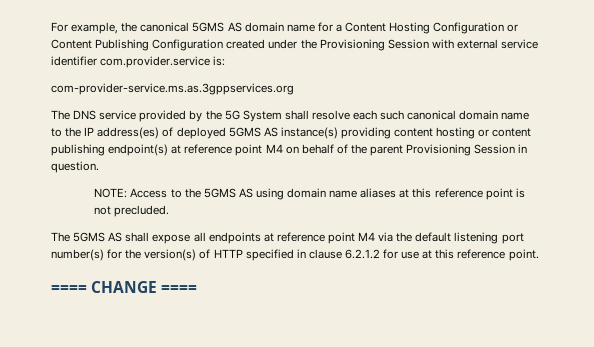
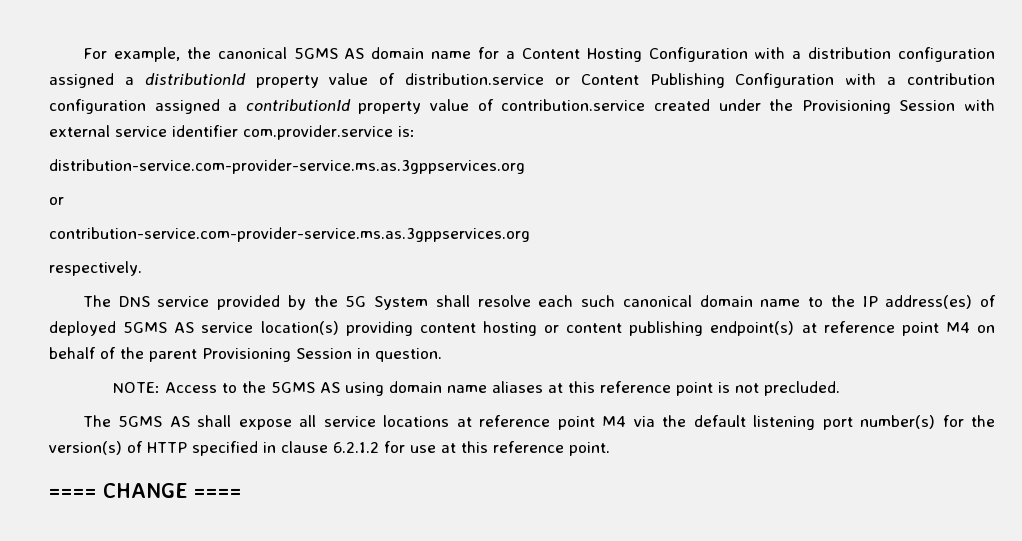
- For example, the canonical 5GMS AS domain name for a Content Hosting Configuration or Content Publishing Configuration created under the Provisioning Session with external service identifier com.provider.service is:
+ For example, the canonical 5GMS AS domain name for a Content Hosting Configuration with a distribution configuration assigned a distributionId property value of distribution.service or Content Publishing Configuration with a contribution configuration assigned a contributionId property value of contribution.service created under the Provisioning Session with external service identifier com.provider.service is:
- com-provider-service.ms.as.3gppservices.org
+ distribution-service.com-provider-service.ms.as.3gppservices.org
+ or
+ contribution-service.com-provider-service.ms.as.3gppservices.org
+ respectively.
- The DNS service provided by the 5G System shall resolve each such canonical domain name to the IP address(es) of deployed 5GMS AS instance(s) providing content hosting or content publishing endpoint(s) at reference point M4 on behalf of the parent Provisioning Session in question.
+ The DNS service provided by the 5G System shall resolve each such canonical domain name to the IP address(es) of deployed 5GMS AS service location(s) providing content hosting or content publishing endpoint(s) at reference point M4 on behalf of the parent Provisioning Session in question.
- The 5GMS AS shall expose all endpoints at reference point M4 via the default listening port number(s) for the version(s) of HTTP specified in clause 6.2.1.2 for use at this reference point.
+ The 5GMS AS shall expose all service locations at reference point M4 via the default listening port number(s) for the version(s) of HTTP specified in clause 6.2.1.2 for use at this reference point.

